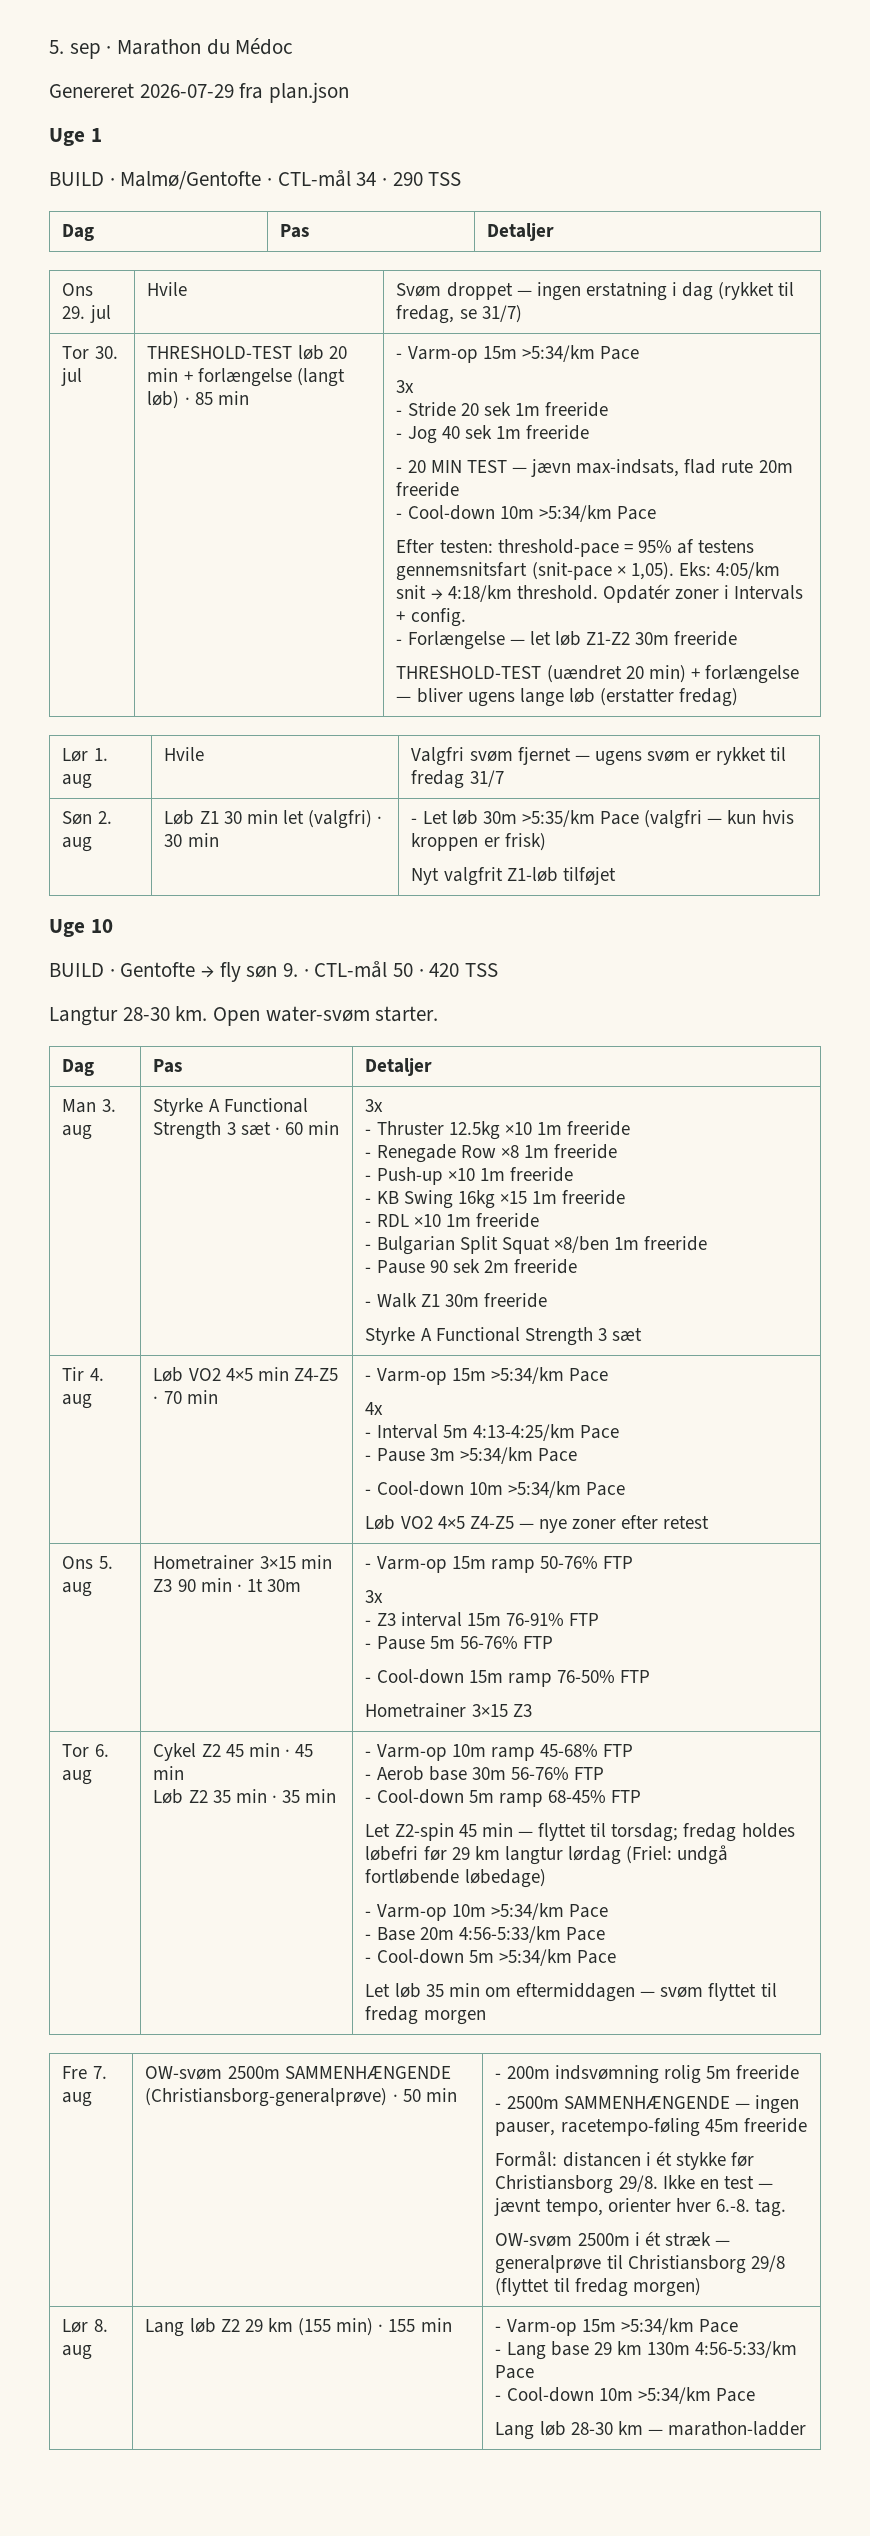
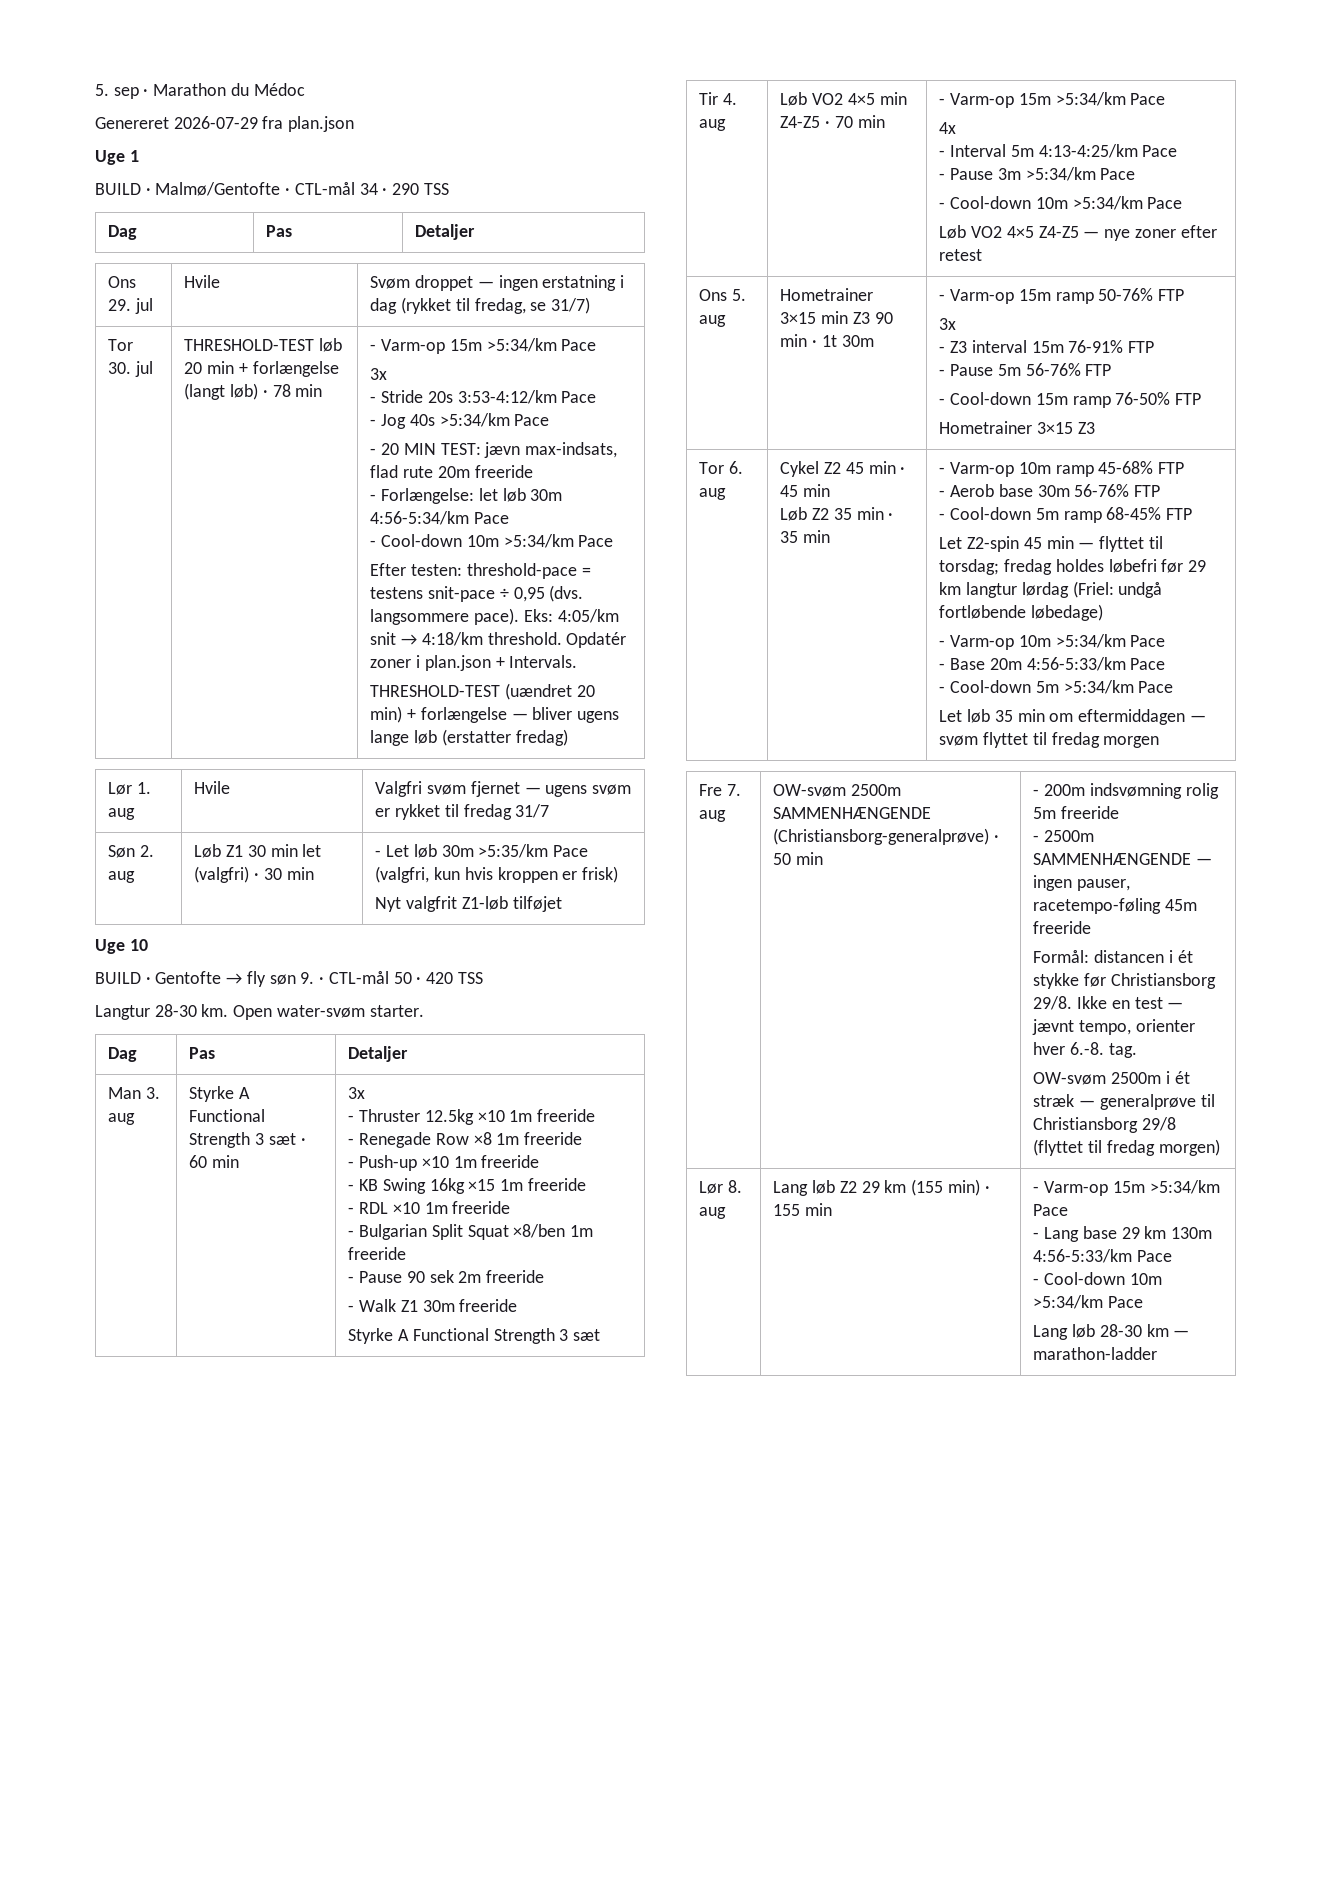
- THRESHOLD-TEST løb 20 min + forlængelse (langt løb) · 85 min
+ THRESHOLD-TEST løb 20 min + forlængelse (langt løb) · 78 min
- - Stride 20 sek 1m freeride
- - Jog 40 sek 1m freeride
+ - Stride 20s 3:53-4:12/km Pace
+ - Jog 40s >5:34/km Pace
- - 20 MIN TEST — jævn max-indsats, flad rute 20m freeride
+ - 20 MIN TEST: jævn max-indsats, flad rute 20m freeride
+ - Forlængelse: let løb 30m 4:56-5:34/km Pace
- Efter testen: threshold-pace = 95% af testens gennemsnitsfart (snit-pace × 1,05).
+ Efter testen: threshold-pace = testens snit-pace ÷ 0,95 (dvs. langsommere pace).
- Opdatér zoner i Intervals + config.
- - Forlængelse — let løb Z1-Z2 30m freeride
+ Opdatér zoner i plan.json + Intervals.
- Søn 2. aug | Løb Z1 30 min let (valgfri) · 30 min | - Let løb 30m >5:35/km Pace (valgfri — kun hvis kroppen er frisk)
+ Søn 2. aug | Løb Z1 30 min let (valgfri) · 30 min | - Let løb 30m >5:35/km Pace (valgfri, kun hvis kroppen er frisk)

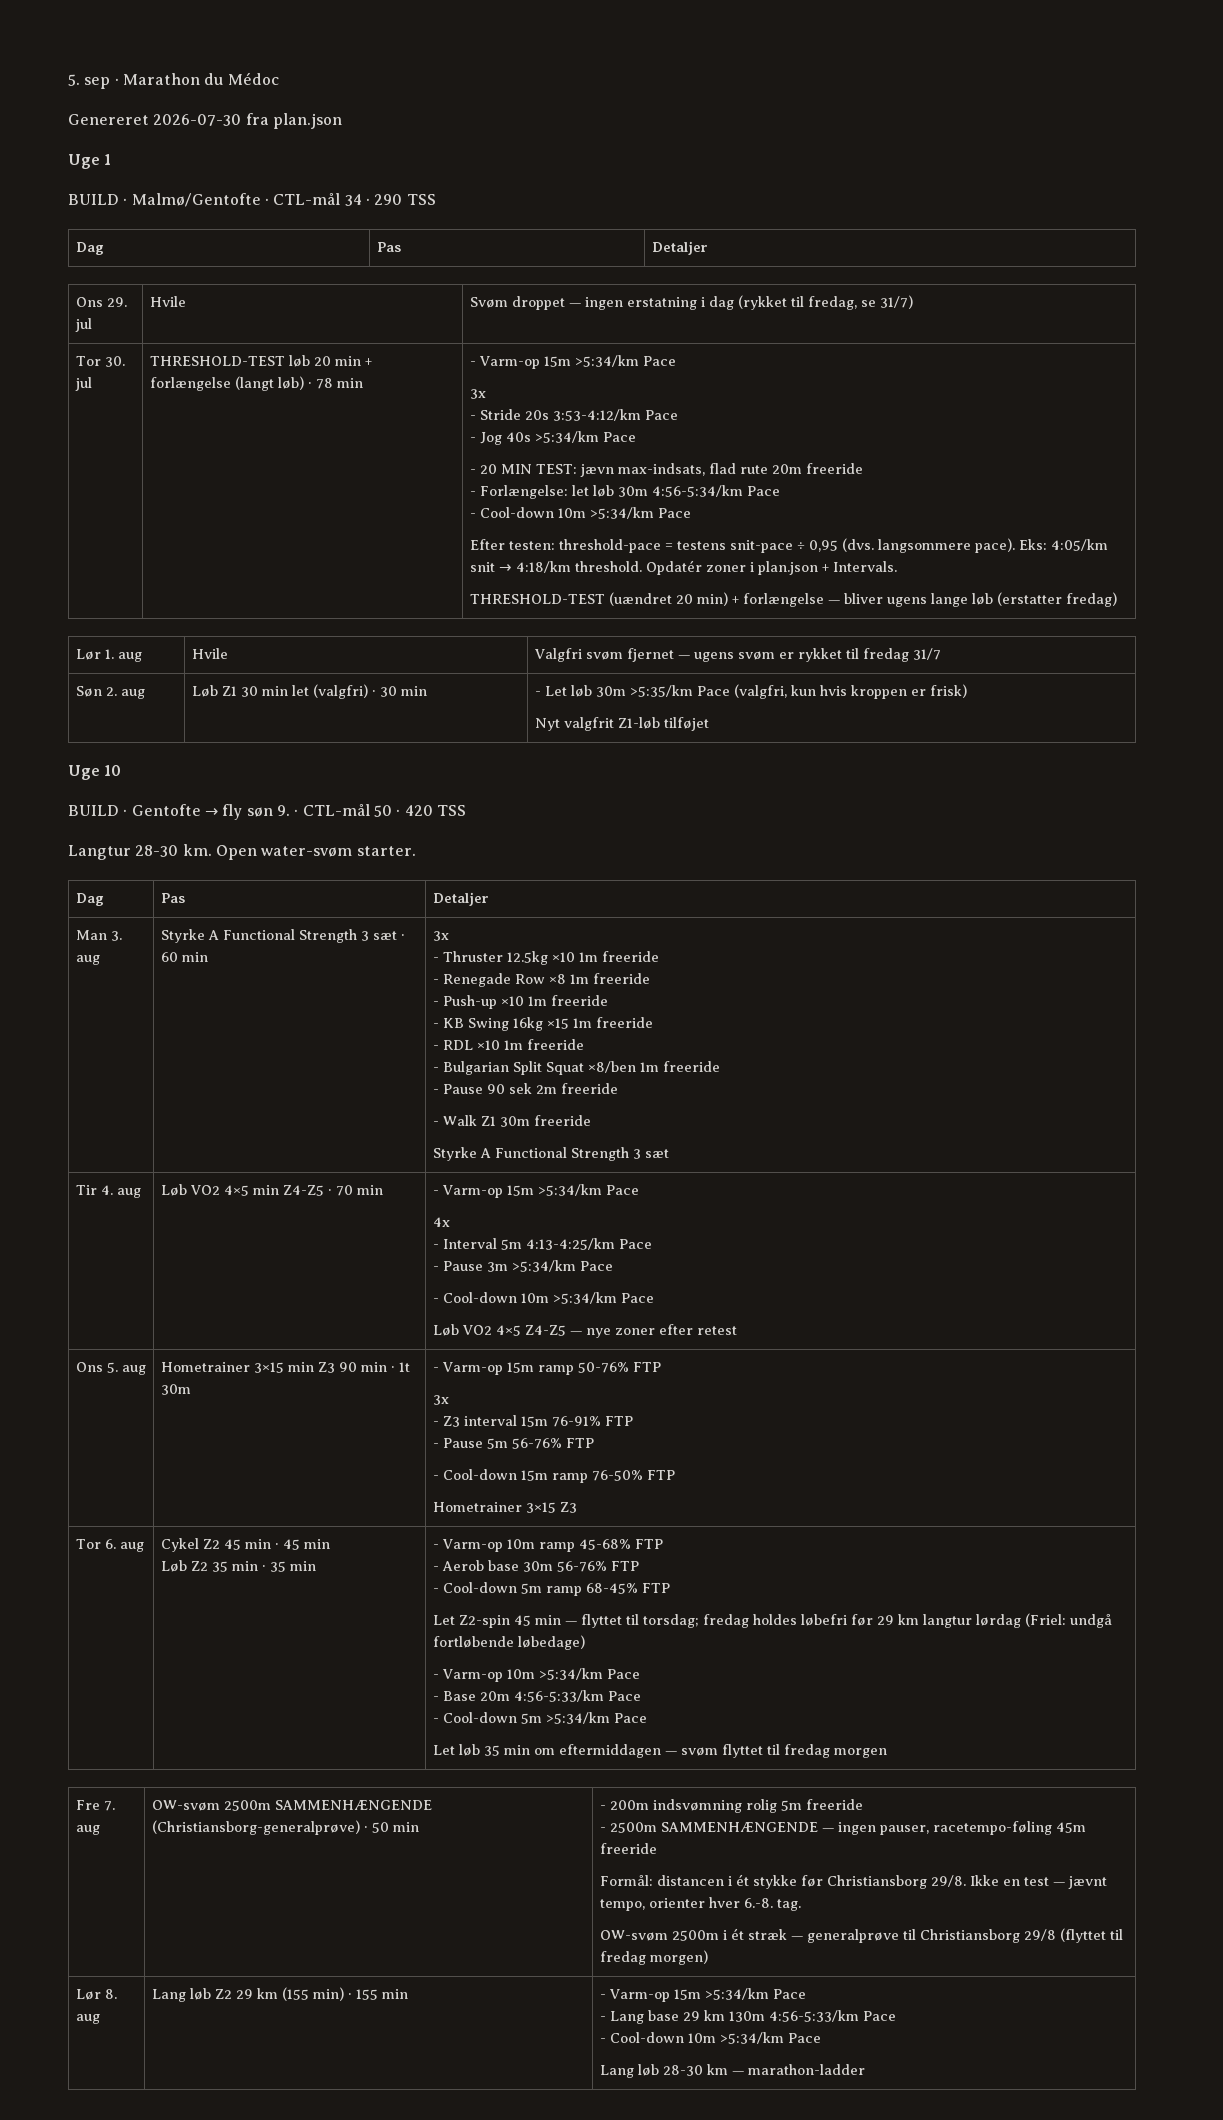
- Genereret 2026-07-29 fra plan.json
+ Genereret 2026-07-30 fra plan.json

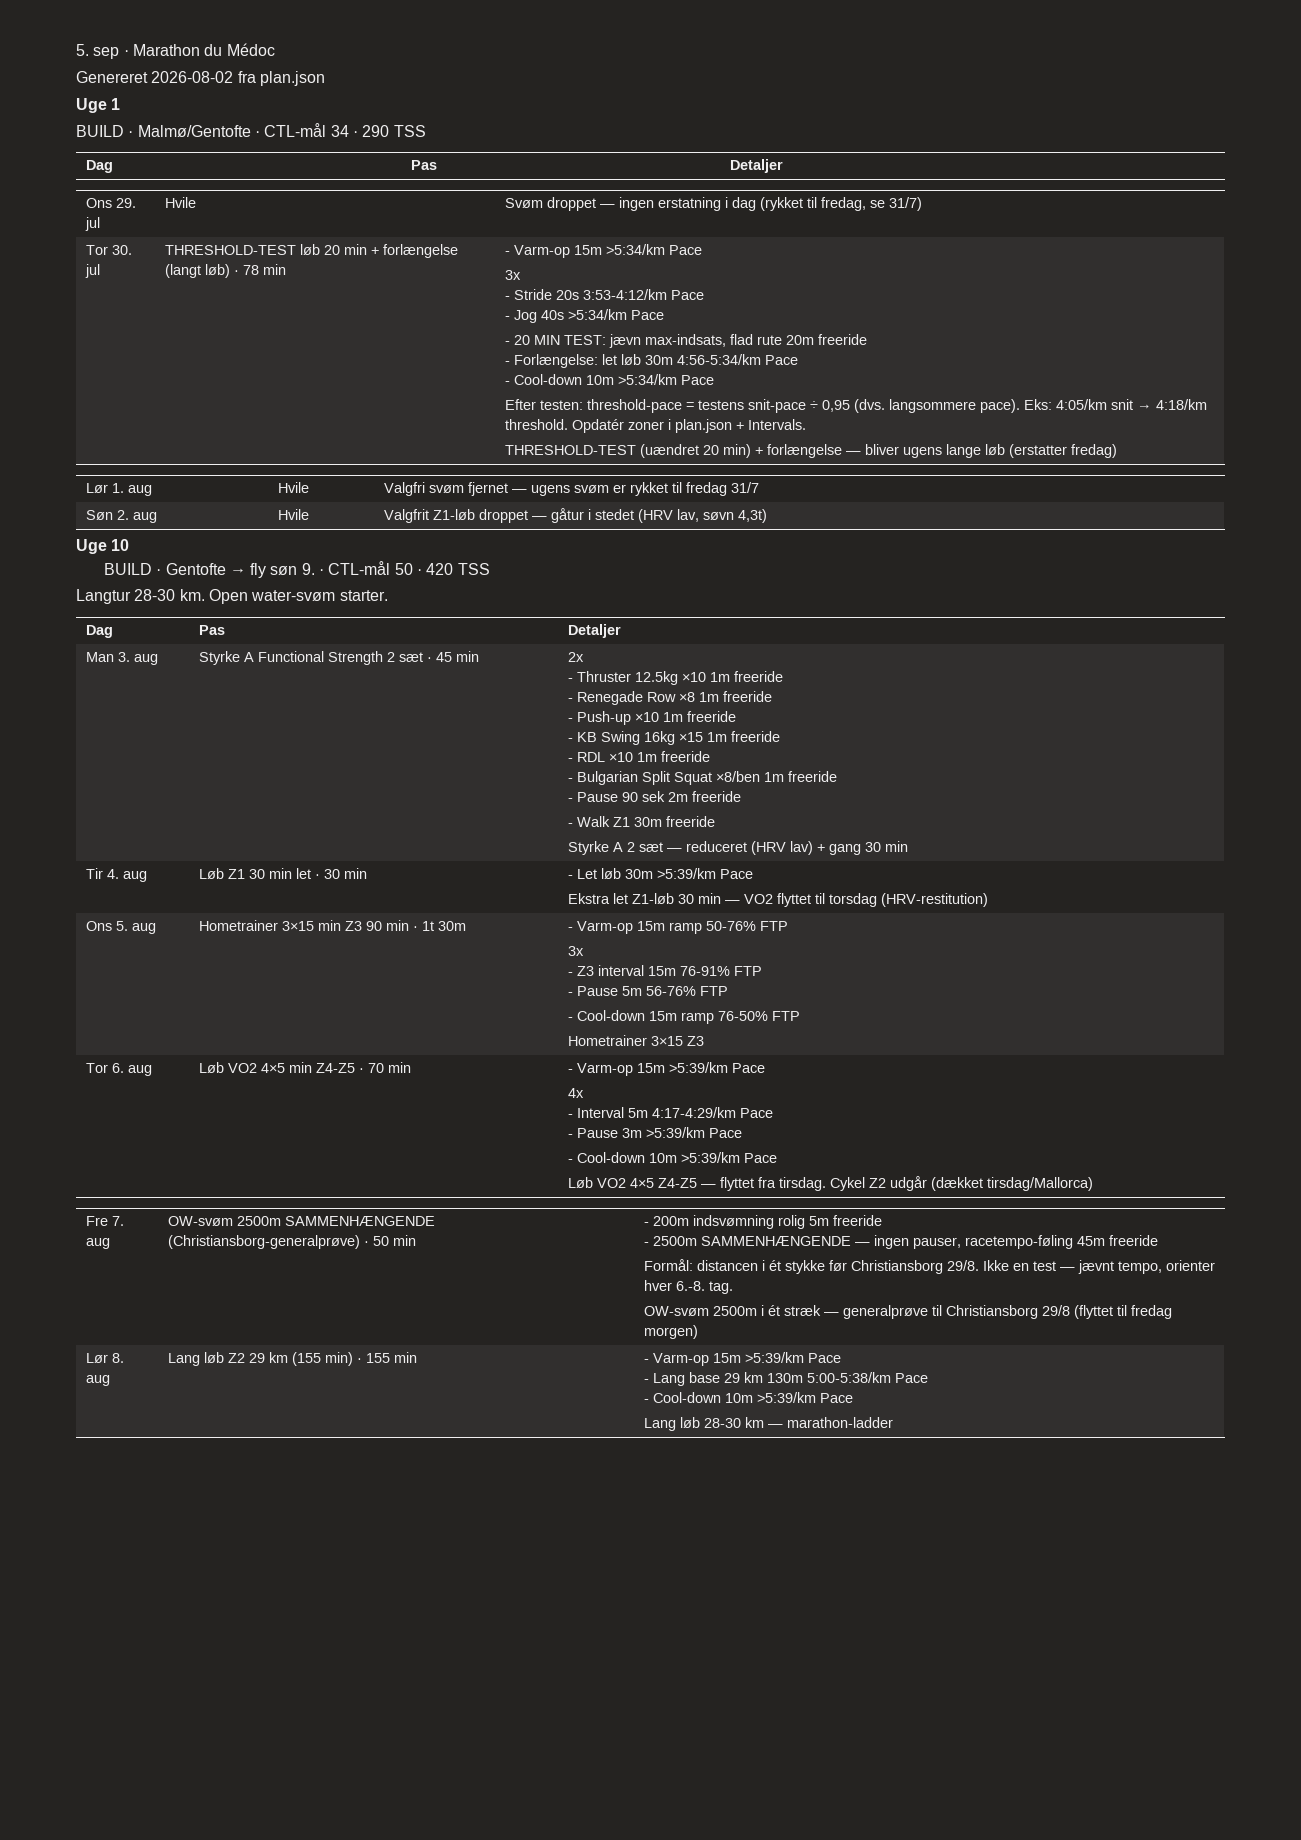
- Genereret 2026-07-30 fra plan.json
+ Genereret 2026-08-02 fra plan.json
- Søn 2. aug | Løb Z1 30 min let (valgfri) · 30 min | - Let løb 30m >5:35/km Pace (valgfri, kun hvis kroppen er frisk)
- Nyt valgfrit Z1-løb tilføjet
+ Søn 2. aug | Hvile | Valgfrit Z1-løb droppet — gåtur i stedet (HRV lav, søvn 4,3t)
- Styrke A Functional Strength 3 sæt · 60 min | 3x
+ Styrke A Functional Strength 2 sæt · 45 min | 2x
  - Walk Z1 30m freeride
- Styrke A Functional Strength 3 sæt
- Tir 4. aug | Løb VO2 4×5 min Z4-Z5 · 70 min | - Varm-op 15m >5:34/km Pace
- 4x
- - Interval 5m 4:13-4:25/km Pace
- - Pause 3m >5:34/km Pace
- - Cool-down 10m >5:34/km Pace
- Løb VO2 4×5 Z4-Z5 — nye zoner efter retest
+ Styrke A 2 sæt — reduceret (HRV lav) + gang 30 min
+ Tir 4. aug | Løb Z1 30 min let · 30 min | - Let løb 30m >5:39/km Pace
+ Ekstra let Z1-løb 30 min — VO2 flyttet til torsdag (HRV-restitution)
- Cykel Z2 45 min · 45 min
- Løb Z2 35 min · 35 min | - Varm-op 10m ramp 45-68% FTP
- - Aerob base 30m 56-76% FTP
- - Cool-down 5m ramp 68-45% FTP
- Let Z2-spin 45 min — flyttet til torsdag; fredag holdes løbefri før 29 km langtur lørdag (Friel: undgå fortløbende løbedage)
- - Varm-op 10m >5:34/km Pace
- - Base 20m 4:56-5:33/km Pace
- - Cool-down 5m >5:34/km Pace
- Let løb 35 min om eftermiddagen — svøm flyttet til fredag morgen
+ Løb VO2 4×5 min Z4-Z5 · 70 min | - Varm-op 15m >5:39/km Pace
+ 4x
+ - Interval 5m 4:17-4:29/km Pace
+ - Pause 3m >5:39/km Pace
+ - Cool-down 10m >5:39/km Pace
+ Løb VO2 4×5 Z4-Z5 — flyttet fra tirsdag. Cykel Z2 udgår (dækket tirsdag/Mallorca)
- Lør 8. aug | Lang løb Z2 29 km (155 min) · 155 min | - Varm-op 15m >5:34/km Pace
- - Lang base 29 km 130m 4:56-5:33/km Pace
- - Cool-down 10m >5:34/km Pace
+ Lør 8. aug | Lang løb Z2 29 km (155 min) · 155 min | - Varm-op 15m >5:39/km Pace
+ - Lang base 29 km 130m 5:00-5:38/km Pace
+ - Cool-down 10m >5:39/km Pace

